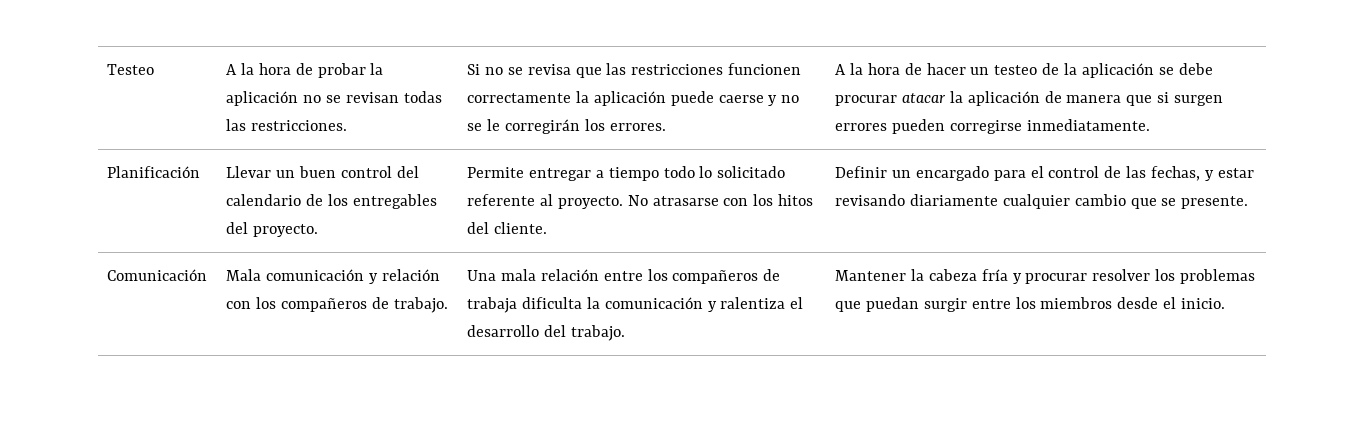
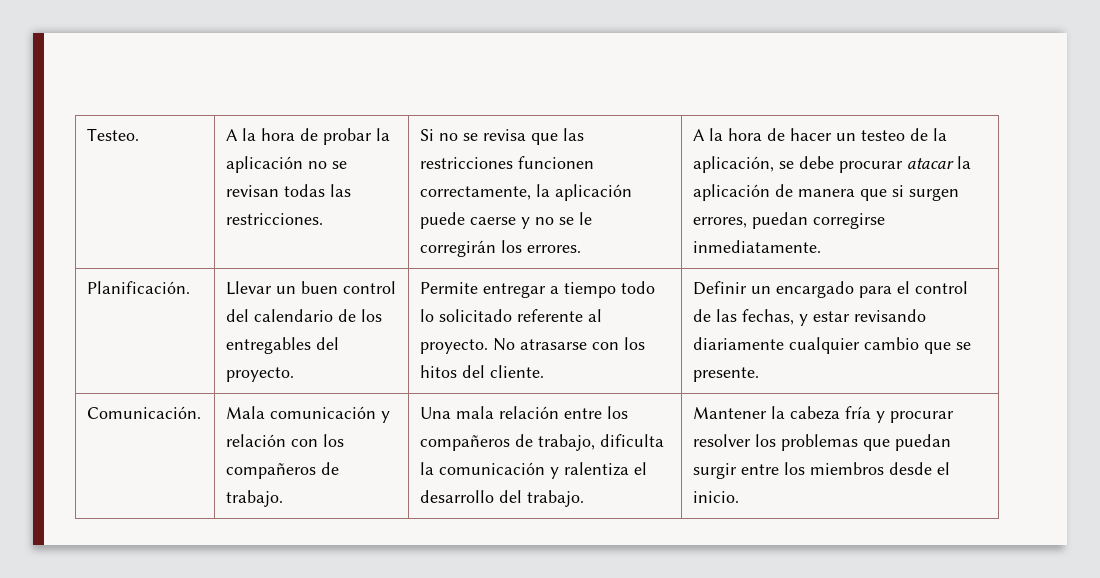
- Testeo
+ Testeo.
- Si no se revisa que las restricciones funcionen correctamente la aplicación puede caerse y no se le corregirán los errores.
+ Si no se revisa que las restricciones funcionen correctamente, la aplicación puede caerse y no se le corregirán los errores.
- A la hora de hacer un testeo de la aplicación se debe procurar atacar la aplicación de manera que si surgen errores pueden corregirse inmediatamente.
+ A la hora de hacer un testeo de la aplicación, se debe procurar atacar la aplicación de manera que si surgen errores, puedan corregirse inmediatamente.
- Planificación
+ Planificación.
- Comunicación
+ Comunicación.
- Una mala relación entre los compañeros de trabaja dificulta la comunicación y ralentiza el desarrollo del trabajo.
+ Una mala relación entre los compañeros de trabajo, dificulta la comunicación y ralentiza el desarrollo del trabajo.

